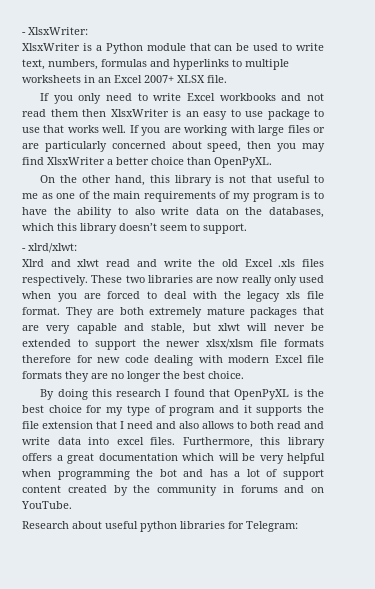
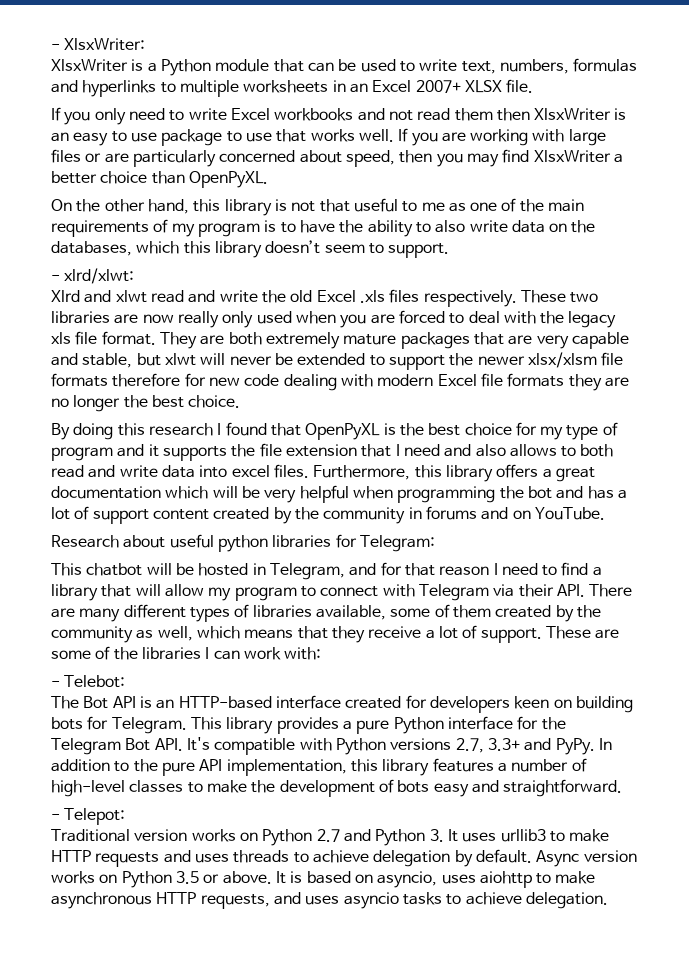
+ This chatbot will be hosted in Telegram, and for that reason I need to find a library that will allow my program to connect with Telegram via their API. There are many different types of libraries available, some of them created by the community as well, which means that they receive a lot of support. These are some of the libraries I can work with:
+ - Telebot:
+ The Bot API is an HTTP-based interface created for developers keen on building bots for Telegram. This library provides a pure Python interface for the Telegram Bot API. It's compatible with Python versions 2.7, 3.3+ and PyPy. In addition to the pure API implementation, this library features a number of high-level classes to make the development of bots easy and straightforward.
+ - Telepot:
+ Traditional version works on Python 2.7 and Python 3. It uses urllib3 to make HTTP requests and uses threads to achieve delegation by default. Async version works on Python 3.5 or above. It is based on asyncio, uses aiohttp to make asynchronous HTTP requests, and uses asyncio tasks to achieve delegation.

